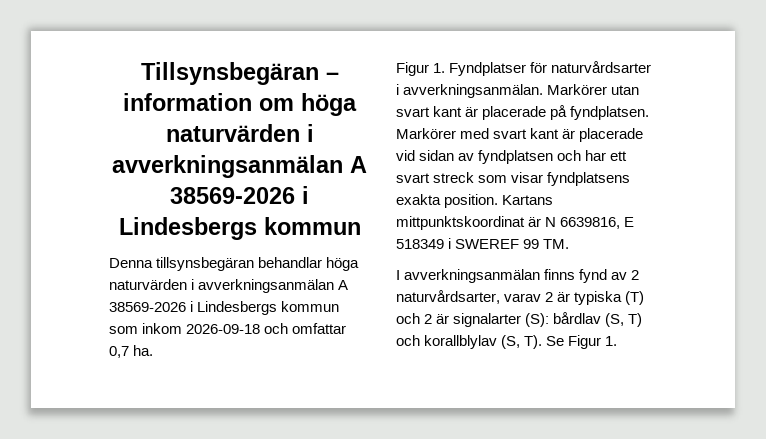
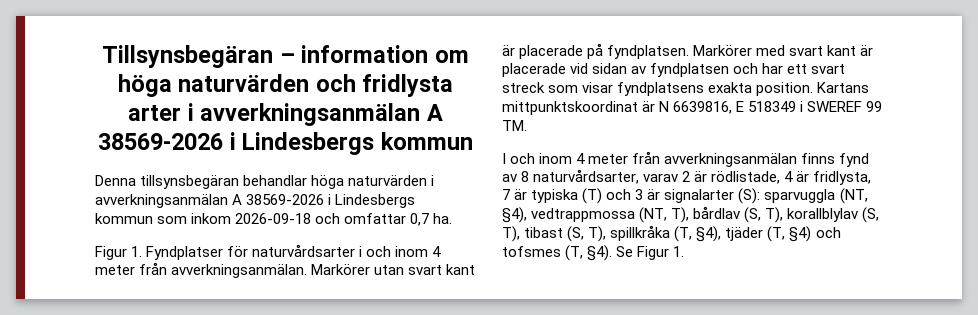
- Tillsynsbegäran – information om höga naturvärden i avverkningsanmälan A 38569-2026 i Lindesbergs kommun
+ Tillsynsbegäran – information om höga naturvärden och fridlysta arter i avverkningsanmälan A 38569-2026 i Lindesbergs kommun
- Figur 1. Fyndplatser för naturvårdsarter i avverkningsanmälan.
+ Figur 1. Fyndplatser för naturvårdsarter i och inom 4 meter från avverkningsanmälan.
- I avverkningsanmälan finns fynd av 2 naturvårdsarter, varav 2 är typiska (T) och 2 är signalarter (S): bårdlav (S, T) och korallblylav (S, T). Se Figur 1.
+ I och inom 4 meter från avverkningsanmälan finns fynd av 8 naturvårdsarter, varav 2 är rödlistade, 4 är fridlysta, 7 är typiska (T) och 3 är signalarter (S): sparvuggla (NT, §4), vedtrappmossa (NT, T), bårdlav (S, T), korallblylav (S, T), tibast (S, T), spillkråka (T, §4), tjäder (T, §4) och tofsmes (T, §4). Se Figur 1.

